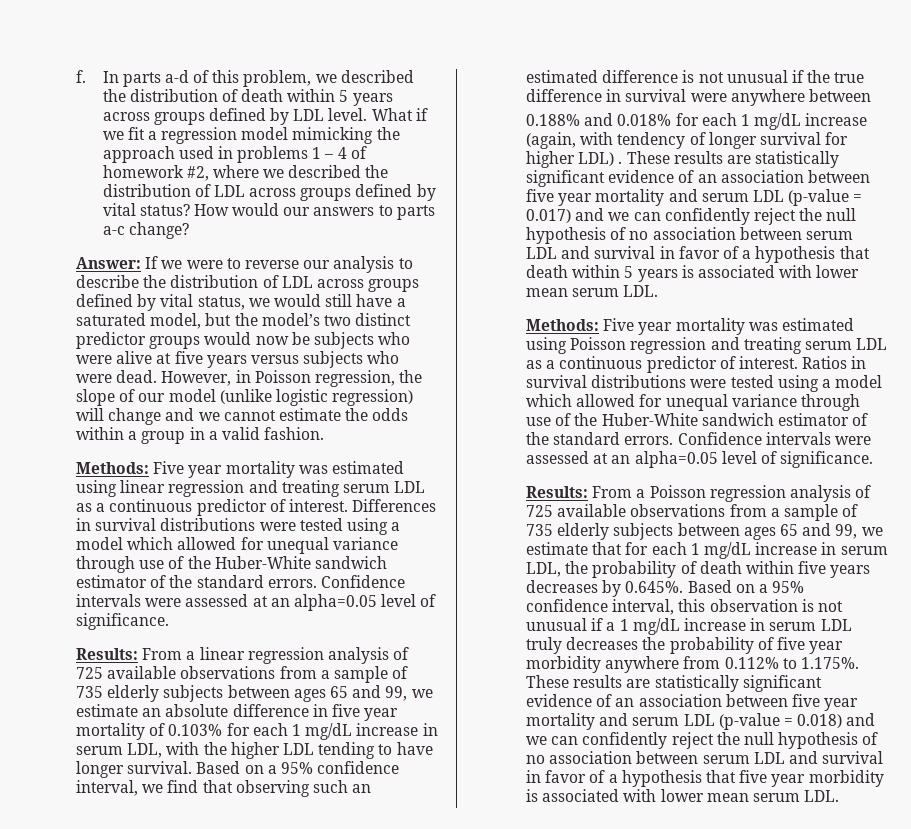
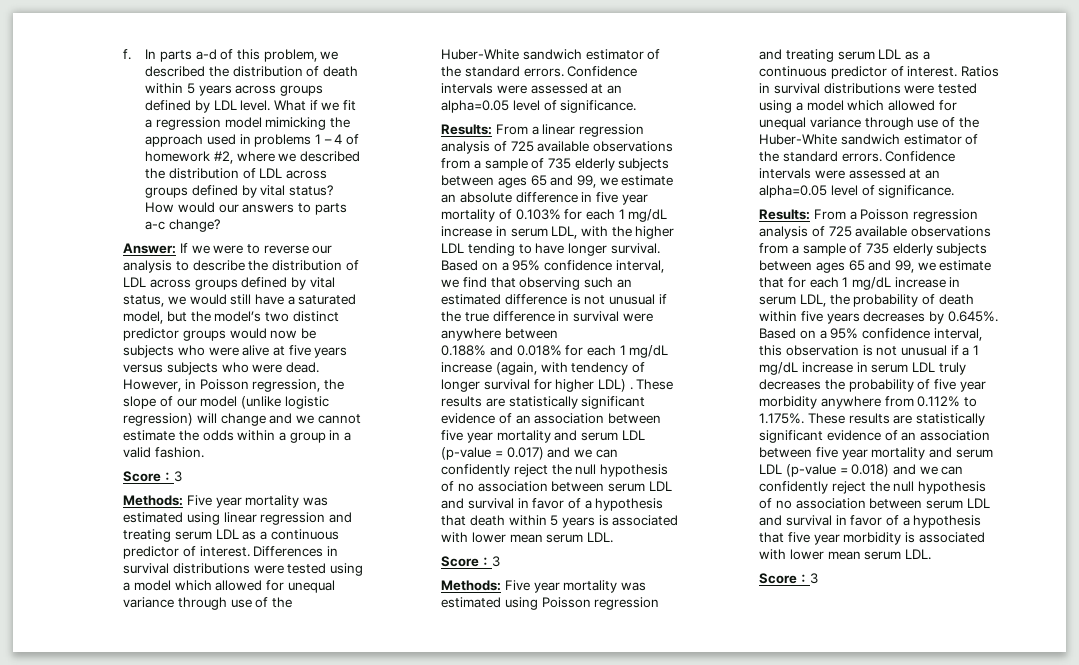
  However, in Poisson regression, the slope of our model (unlike logistic regression) will change and we cannot estimate the odds within a group in a valid fashion.
+ Score：3
  These results are statistically significant evidence of an association between five year mortality and serum LDL (p-value = 0.017) and we can confidently reject the null hypothesis of no association between serum LDL and survival in favor of a hypothesis that death within 5 years is associated with lower mean serum LDL.
+ Score：3
  From a Poisson regression analysis of 725 available observations from a sample of 735 elderly subjects between ages 65 and 99, we estimate that for each 1 mg/dL increase in serum LDL, the probability of death within five years decreases by 0.645%. Based on a 95% confidence interval, this observation is not unusual if a 1 mg/dL increase in serum LDL truly decreases the probability of five year morbidity anywhere from 0.112% to 1.175%. These results are statistically significant evidence of an association between five year mortality and serum LDL (p-value = 0.018) and we can confidently reject the null hypothesis of no association between serum LDL and survival in favor of a hypothesis that five year morbidity is associated with lower mean serum LDL.
+ Score：3

